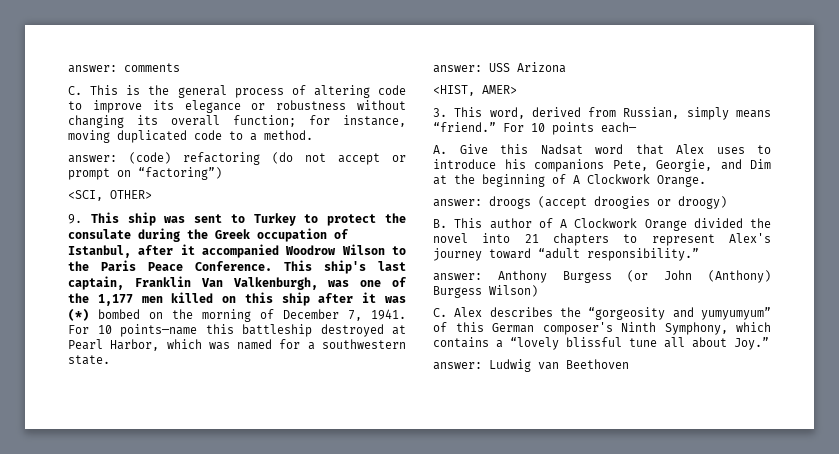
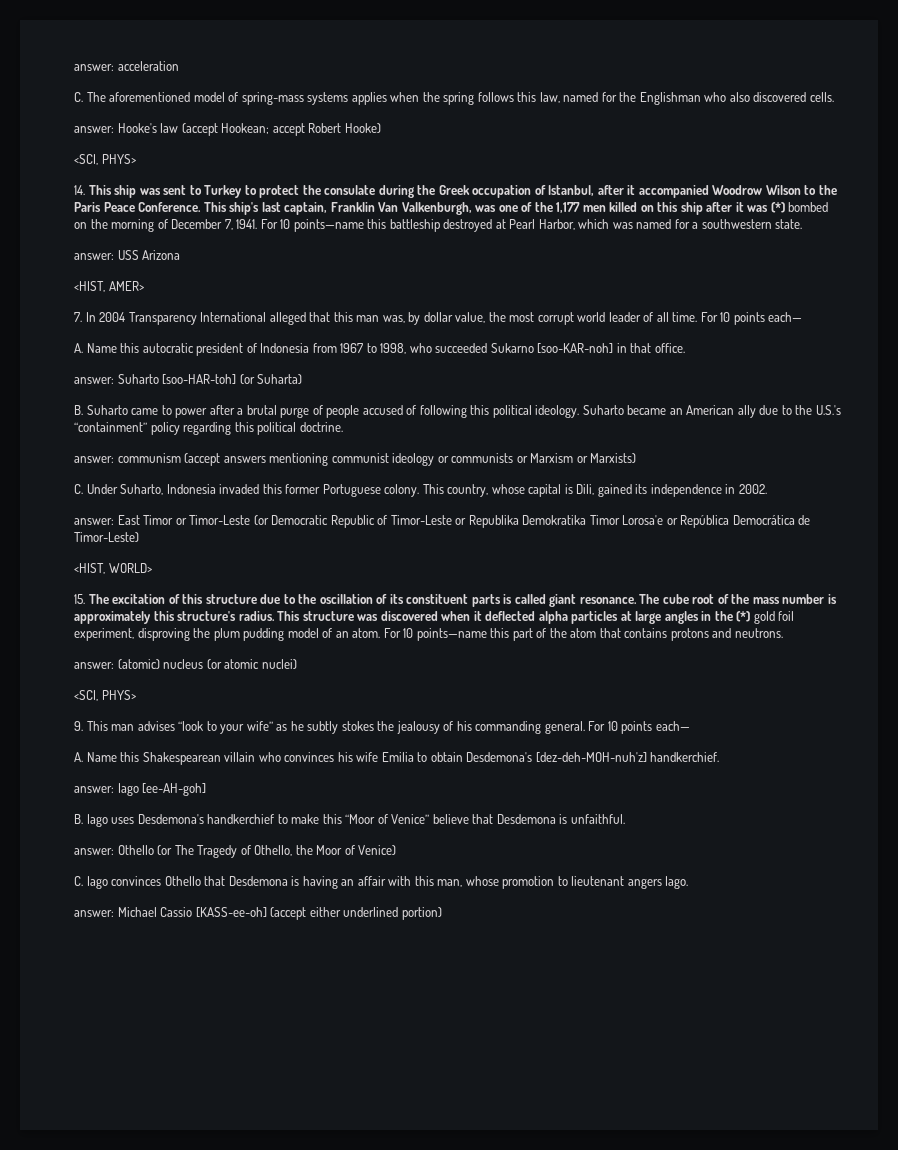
- answer: comments
- C. This is the general process of altering code to improve its elegance or robustness without changing its overall function; for instance, moving duplicated code to a method.
- answer: (code) refactoring (do not accept or prompt on “factoring”)
- <SCI, OTHER>
- 9. This ship was sent to Turkey to protect the consulate during the Greek occupation of Istanbul, after it accompanied Woodrow Wilson to the Paris Peace Conference.
+ answer: acceleration
+ C. The aforementioned model of spring-mass systems applies when the spring follows this law, named for the Englishman who also discovered cells.
+ answer: Hooke's law (accept Hookean; accept Robert Hooke)
+ <SCI, PHYS>
+ 14. This ship was sent to Turkey to protect the consulate during the Greek occupation of Istanbul, after it accompanied Woodrow Wilson to the Paris Peace Conference.
- 3. This word, derived from Russian, simply means “friend.” For 10 points each—
- A. Give this Nadsat word that Alex uses to introduce his companions Pete, Georgie, and Dim at the beginning of A Clockwork Orange.
- answer: droogs (accept droogies or droogy)
- B. This author of A Clockwork Orange divided the novel into 21 chapters to represent Alex's journey toward “adult responsibility.”
- answer: Anthony Burgess (or John (Anthony) Burgess Wilson)
- C. Alex describes the “gorgeosity and yumyumyum” of this German composer's Ninth Symphony, which contains a “lovely blissful tune all about Joy.”
- answer: Ludwig van Beethoven
+ 7. In 2004 Transparency International alleged that this man was, by dollar value, the most corrupt world leader of all time. For 10 points each—
+ A. Name this autocratic president of Indonesia from 1967 to 1998, who succeeded Sukarno [soo-KAR-noh] in that office.
+ answer: Suharto [soo-HAR-toh] (or Suharta)
+ B. Suharto came to power after a brutal purge of people accused of following this political ideology. Suharto became an American ally due to the U.S.'s “containment” policy regarding this political doctrine.
+ answer: communism (accept answers mentioning communist ideology or communists or Marxism or Marxists)
+ C. Under Suharto, Indonesia invaded this former Portuguese colony. This country, whose capital is Dili, gained its independence in 2002.
+ answer: East Timor or Timor-Leste (or Democratic Republic of Timor-Leste or Republika Demokratika Timor Lorosa'e or República Democrática de Timor-Leste)
+ <HIST, WORLD>
+ 15. The excitation of this structure due to the oscillation of its constituent parts is called giant resonance. The cube root of the mass number is approximately this structure's radius. This structure was discovered when it deflected alpha particles at large angles in the (*) gold foil experiment, disproving the plum pudding model of an atom. For 10 points—name this part of the atom that contains protons and neutrons.
+ answer: (atomic) nucleus (or atomic nuclei)
+ <SCI, PHYS>
+ 9. This man advises “look to your wife” as he subtly stokes the jealousy of his commanding general. For 10 points each—
+ A. Name this Shakespearean villain who convinces his wife Emilia to obtain Desdemona's [dez-deh-MOH-nuh'z] handkerchief.
+ answer: Iago [ee-AH-goh]
+ B. Iago uses Desdemona's handkerchief to make this “Moor of Venice” believe that Desdemona is unfaithful.
+ answer: Othello (or The Tragedy of Othello, the Moor of Venice)
+ C. Iago convinces Othello that Desdemona is having an affair with this man, whose promotion to lieutenant angers Iago.
+ answer: Michael Cassio [KASS-ee-oh] (accept either underlined portion)

